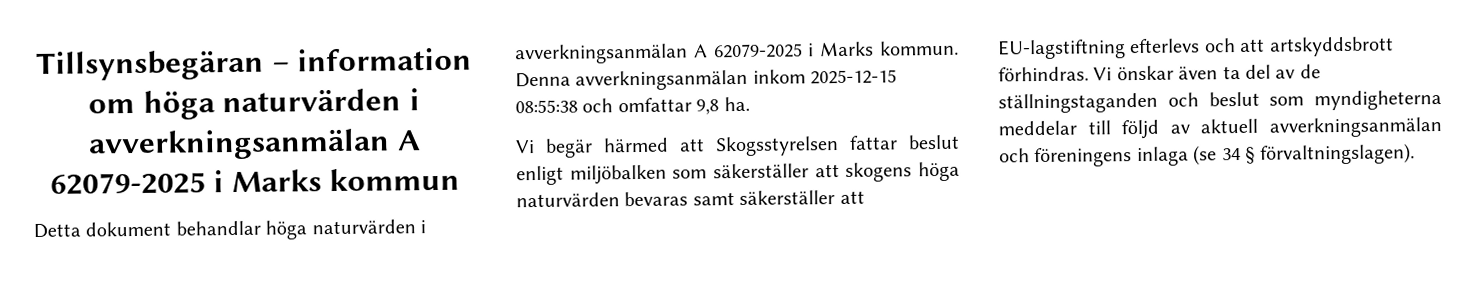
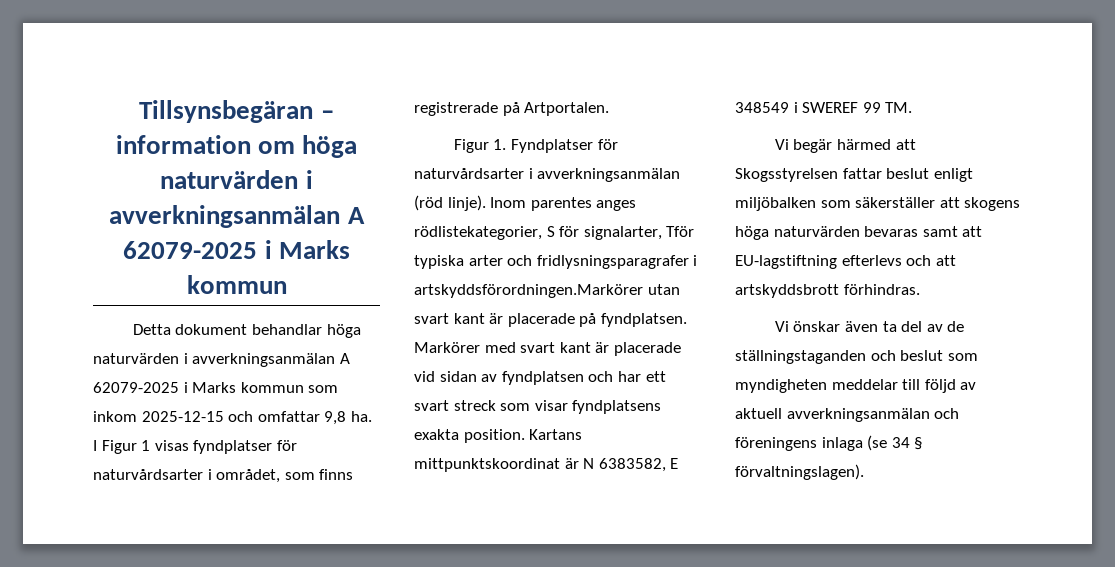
- Detta dokument behandlar höga naturvärden i avverkningsanmälan A 62079-2025 i Marks kommun. Denna avverkningsanmälan inkom 2025-12-15 08:55:38 och omfattar 9,8 ha.
+ Detta dokument behandlar höga naturvärden i avverkningsanmälan A 62079-2025 i Marks kommun som inkom 2025-12-15 och omfattar 9,8 ha. I Figur 1 visas fyndplatser för naturvårdsarter i området, som finns registrerade på Artportalen.
+ Figur 1. Fyndplatser för naturvårdsarter i avverkningsanmälan (röd linje). Inom parentes anges rödlistekategorier, S för signalarter, Tför typiska arter och fridlysningsparagrafer i artskyddsförordningen.Markörer utan svart kant är placerade på fyndplatsen. Markörer med svart kant är placerade vid sidan av fyndplatsen och har ett svart streck som visar fyndplatsens exakta position. Kartans mittpunktskoordinat är N 6383582, E 348549 i SWEREF 99 TM.
- Vi begär härmed att Skogsstyrelsen fattar beslut enligt miljöbalken som säkerställer att skogens höga naturvärden bevaras samt säkerställer att EU-lagstiftning efterlevs och att artskyddsbrott förhindras. Vi önskar även ta del av de ställningstaganden och beslut som myndigheterna meddelar till följd av aktuell avverkningsanmälan och föreningens inlaga (se 34 § förvaltningslagen).
+ Vi begär härmed att Skogsstyrelsen fattar beslut enligt miljöbalken som säkerställer att skogens höga naturvärden bevaras samt att EU-lagstiftning efterlevs och att artskyddsbrott förhindras.
+ Vi önskar även ta del av de ställningstaganden och beslut som myndigheten meddelar till följd av aktuell avverkningsanmälan och föreningens inlaga (se 34 § förvaltningslagen).

